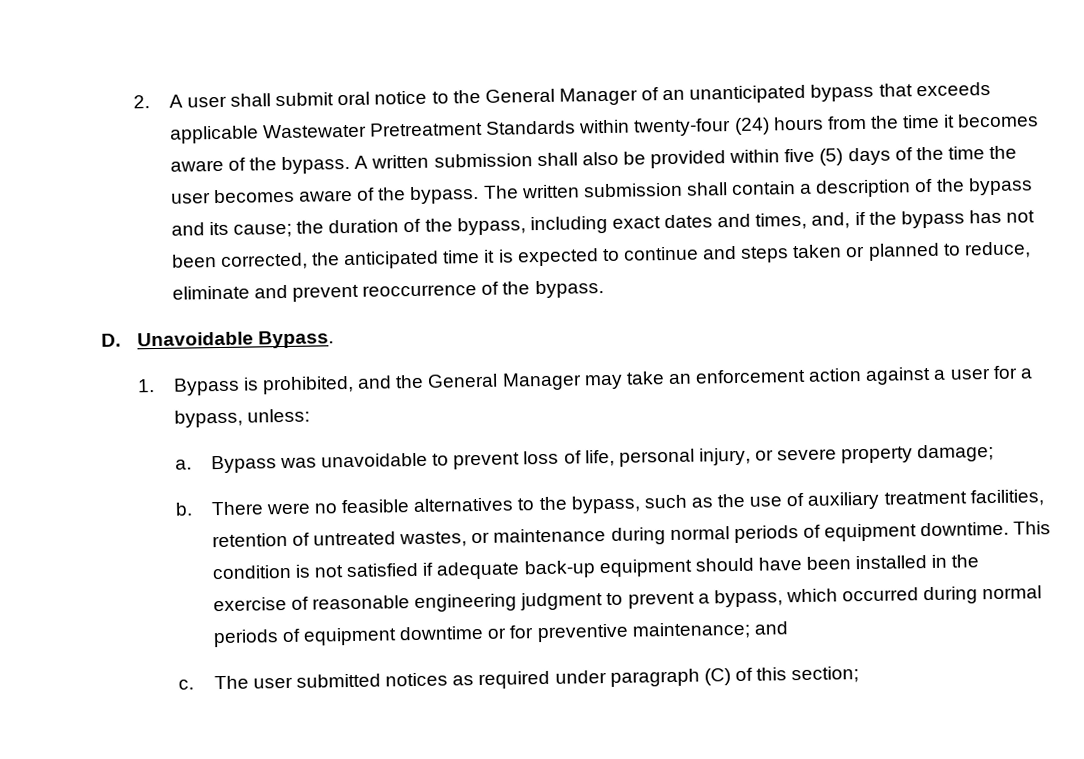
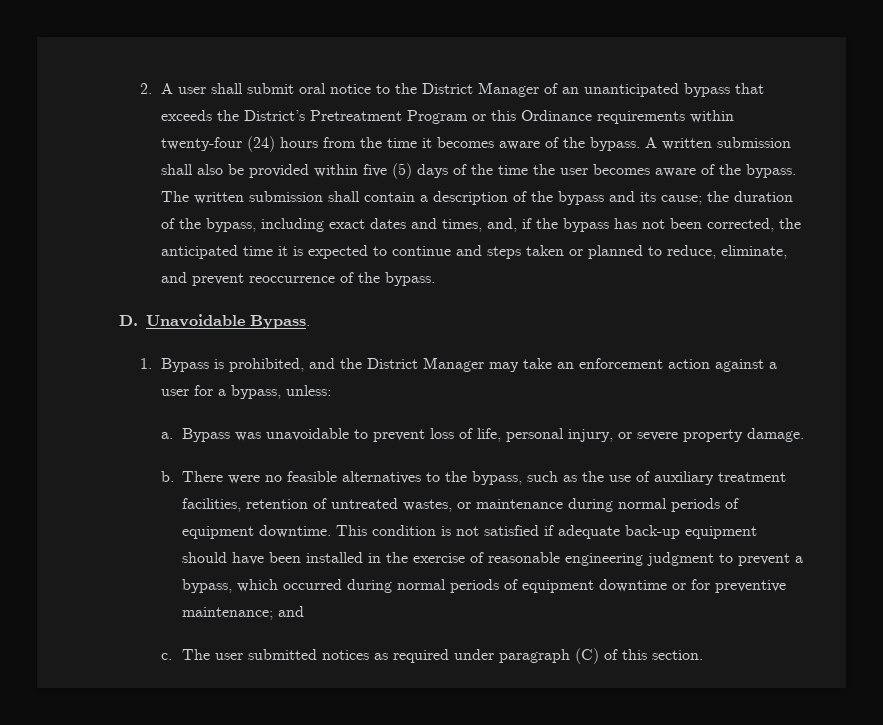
- 2. A user shall submit oral notice to the General Manager of an unanticipated bypass that exceeds applicable Wastewater Pretreatment Standards within twenty-four (24) hours from the time it becomes aware of the bypass.
+ 2. A user shall submit oral notice to the District Manager of an unanticipated bypass that exceeds the District’s Pretreatment Program or this Ordinance requirements within twenty-four (24) hours from the time it becomes aware of the bypass.
- The written submission shall contain a description of the bypass and its cause; the duration of the bypass, including exact dates and times, and, if the bypass has not been corrected, the anticipated time it is expected to continue and steps taken or planned to reduce, eliminate and prevent reoccurrence of the bypass.
+ The written submission shall contain a description of the bypass and its cause; the duration of the bypass, including exact dates and times, and, if the bypass has not been corrected, the anticipated time it is expected to continue and steps taken or planned to reduce, eliminate, and prevent reoccurrence of the bypass.
- 1. Bypass is prohibited, and the General Manager may take an enforcement action against a user for a bypass, unless:
+ 1. Bypass is prohibited, and the District Manager may take an enforcement action against a user for a bypass, unless:
- Bypass was unavoidable to prevent loss of life, personal injury, or severe property damage;
+ Bypass was unavoidable to prevent loss of life, personal injury, or severe property damage.
- The user submitted notices as required under paragraph (C) of this section;
+ The user submitted notices as required under paragraph (C) of this section.

